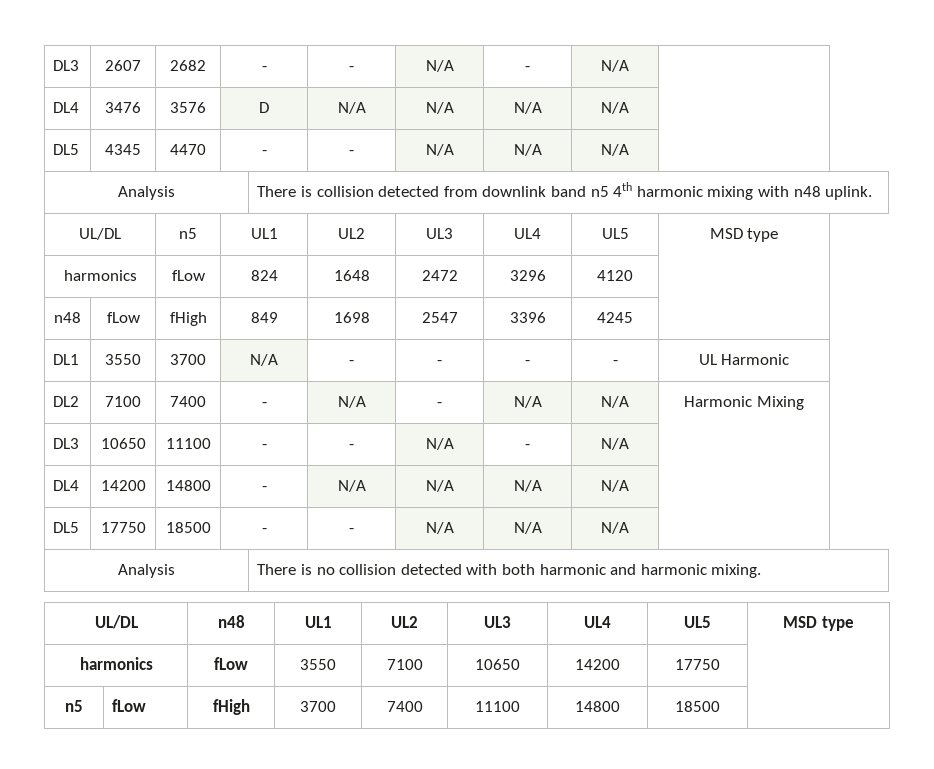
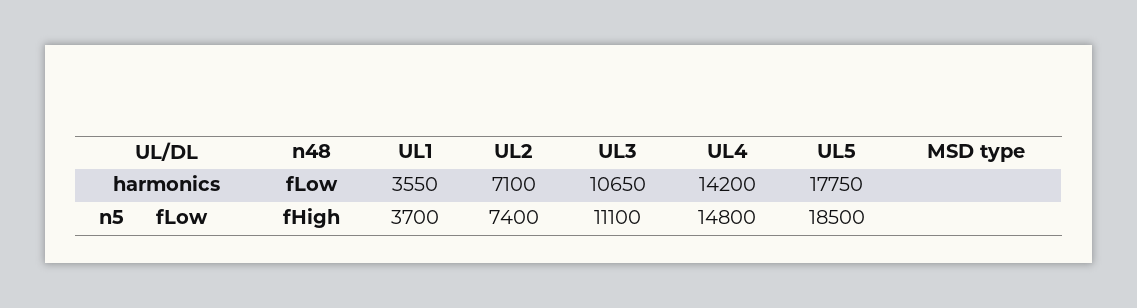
- DL3 | 2607 | 2682 | - | - | N/A | - | N/A |
- DL4 | 3476 | 3576 | D | N/A | N/A | N/A | N/A |
- DL5 | 4345 | 4470 | - | - | N/A | N/A | N/A |
- Analysis | There is collision detected from downlink band n5 4th harmonic mixing with n48 uplink.
- UL/DL | n5 | UL1 | UL2 | UL3 | UL4 | UL5 | MSD type
- harmonics | fLow | 824 | 1648 | 2472 | 3296 | 4120 |
- n48 | fLow | fHigh | 849 | 1698 | 2547 | 3396 | 4245 |
- DL1 | 3550 | 3700 | N/A | - | - | - | - | UL Harmonic
- DL2 | 7100 | 7400 | - | N/A | - | N/A | N/A | Harmonic Mixing
- DL3 | 10650 | 11100 | - | - | N/A | - | N/A |
- DL4 | 14200 | 14800 | - | N/A | N/A | N/A | N/A |
- DL5 | 17750 | 18500 | - | - | N/A | N/A | N/A |
- Analysis | There is no collision detected with both harmonic and harmonic mixing.

